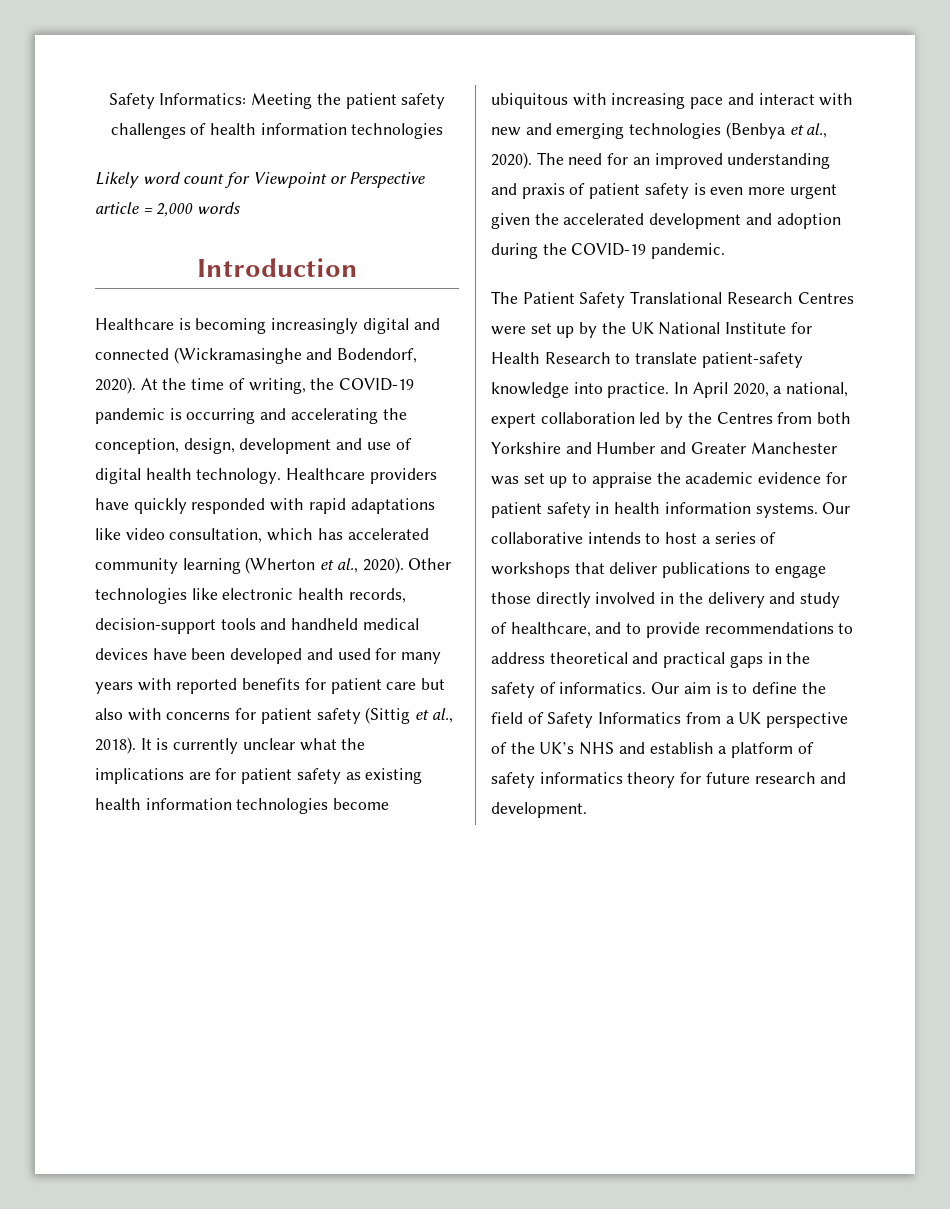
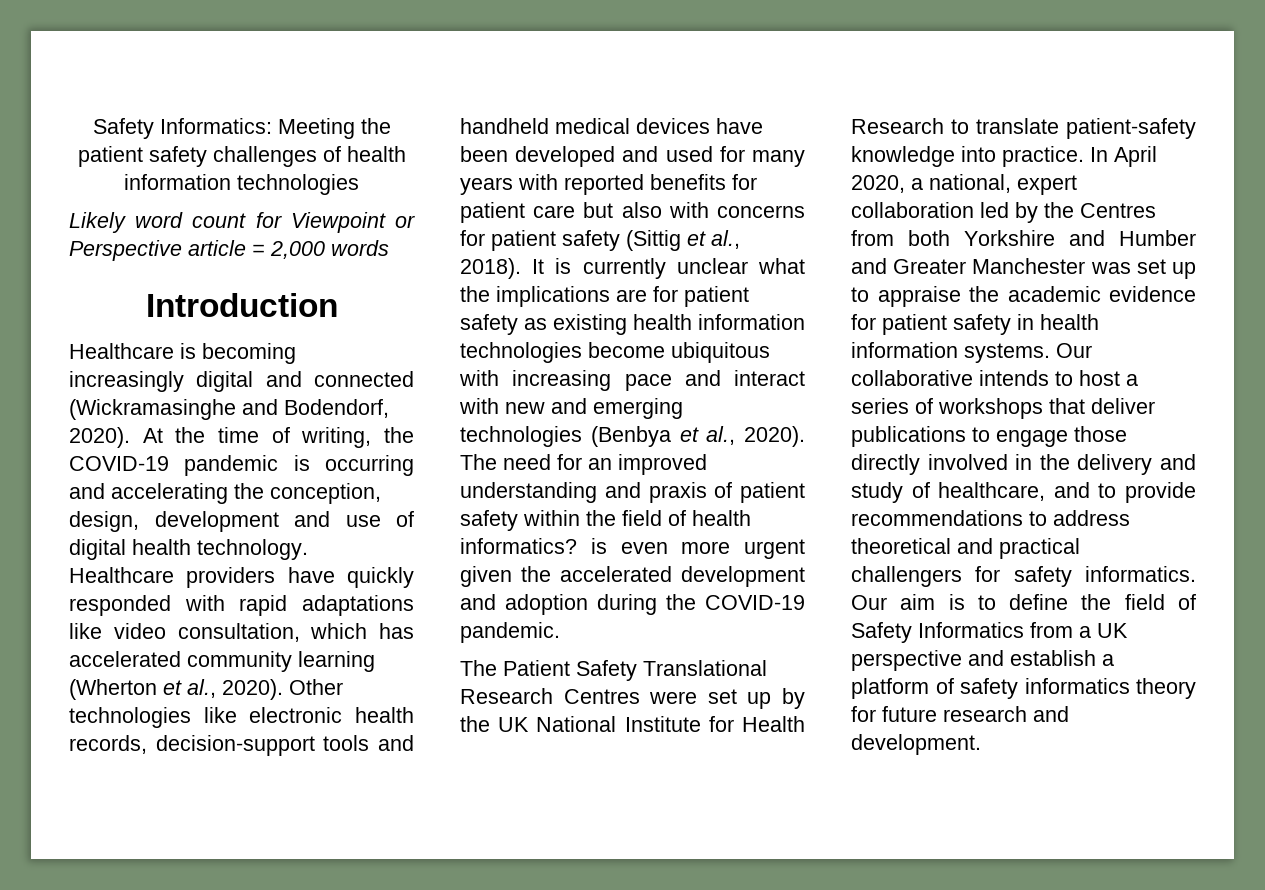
- The need for an improved understanding and praxis of patient safety is even more urgent given the accelerated development and adoption during the COVID-19 pandemic.
+ The need for an improved understanding and praxis of patient safety within the field of health informatics? is even more urgent given the accelerated development and adoption during the COVID-19 pandemic.
- Our collaborative intends to host a series of workshops that deliver publications to engage those directly involved in the delivery and study of healthcare, and to provide recommendations to address theoretical and practical gaps in the safety of informatics.
+ Our collaborative intends to host a series of workshops that deliver publications to engage those directly involved in the delivery and study of healthcare, and to provide recommendations to address theoretical and practical challengers for safety informatics.
- Our aim is to define the field of Safety Informatics from a UK perspective of the UK’s NHS and establish a platform of safety informatics theory for future research and development.
+ Our aim is to define the field of Safety Informatics from a UK perspective and establish a platform of safety informatics theory for future research and development.

